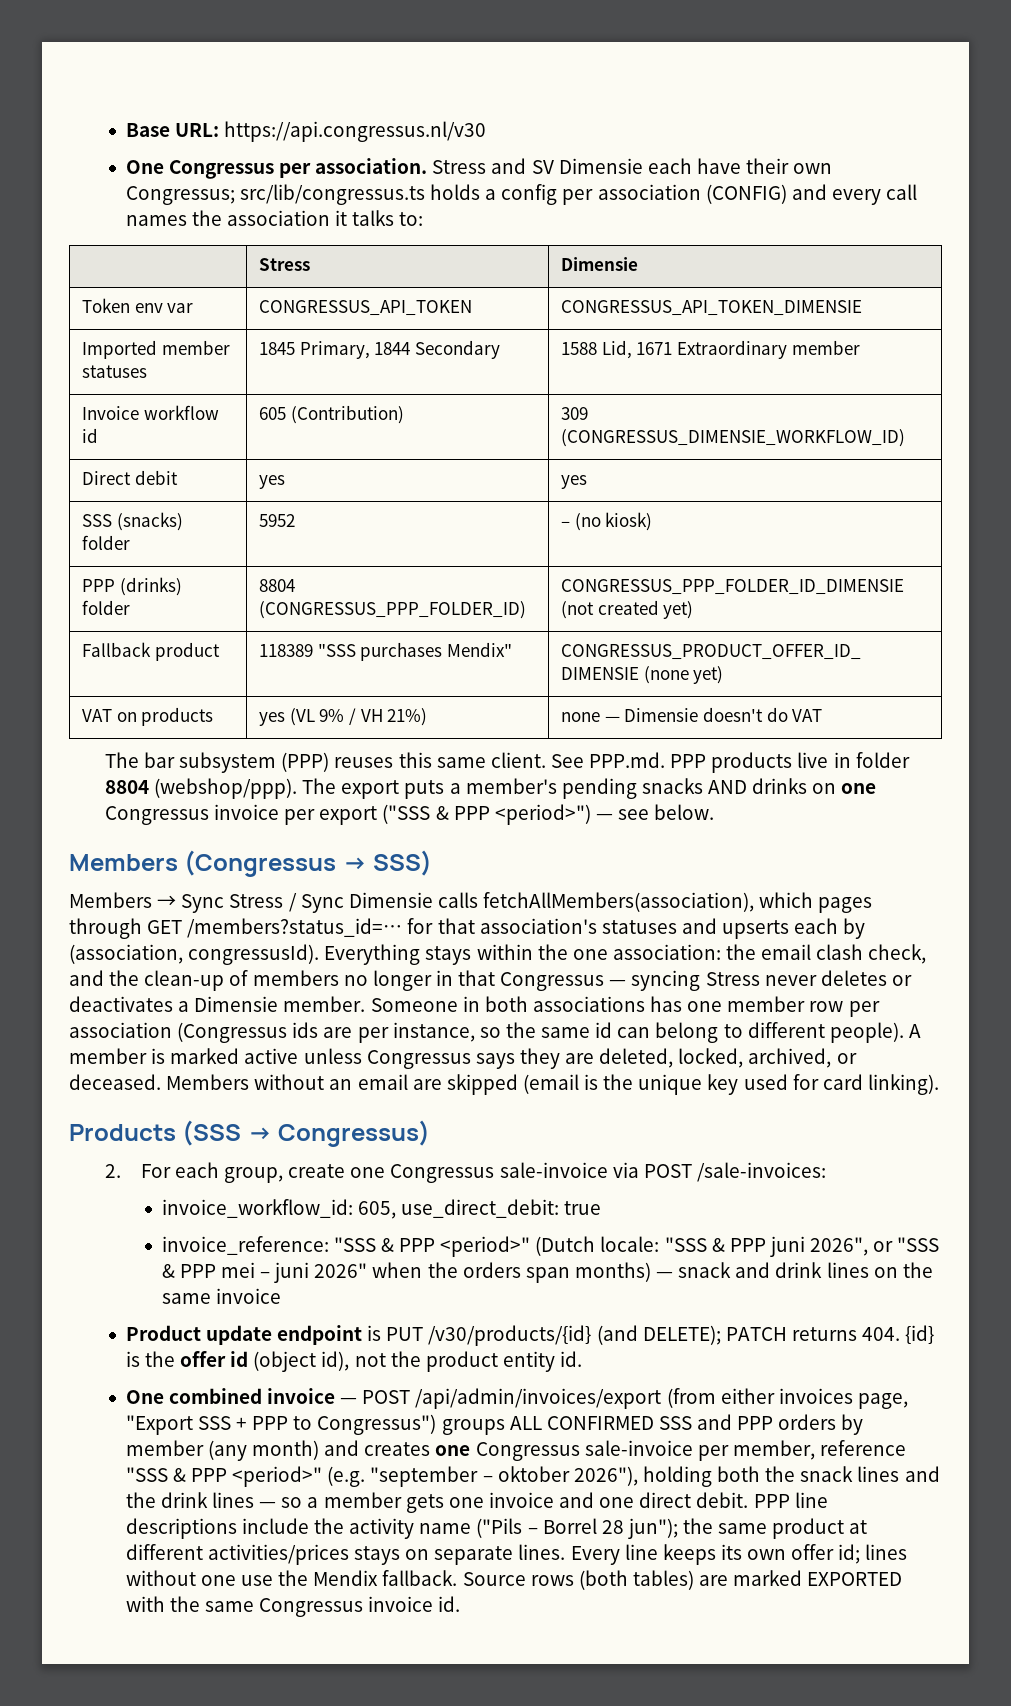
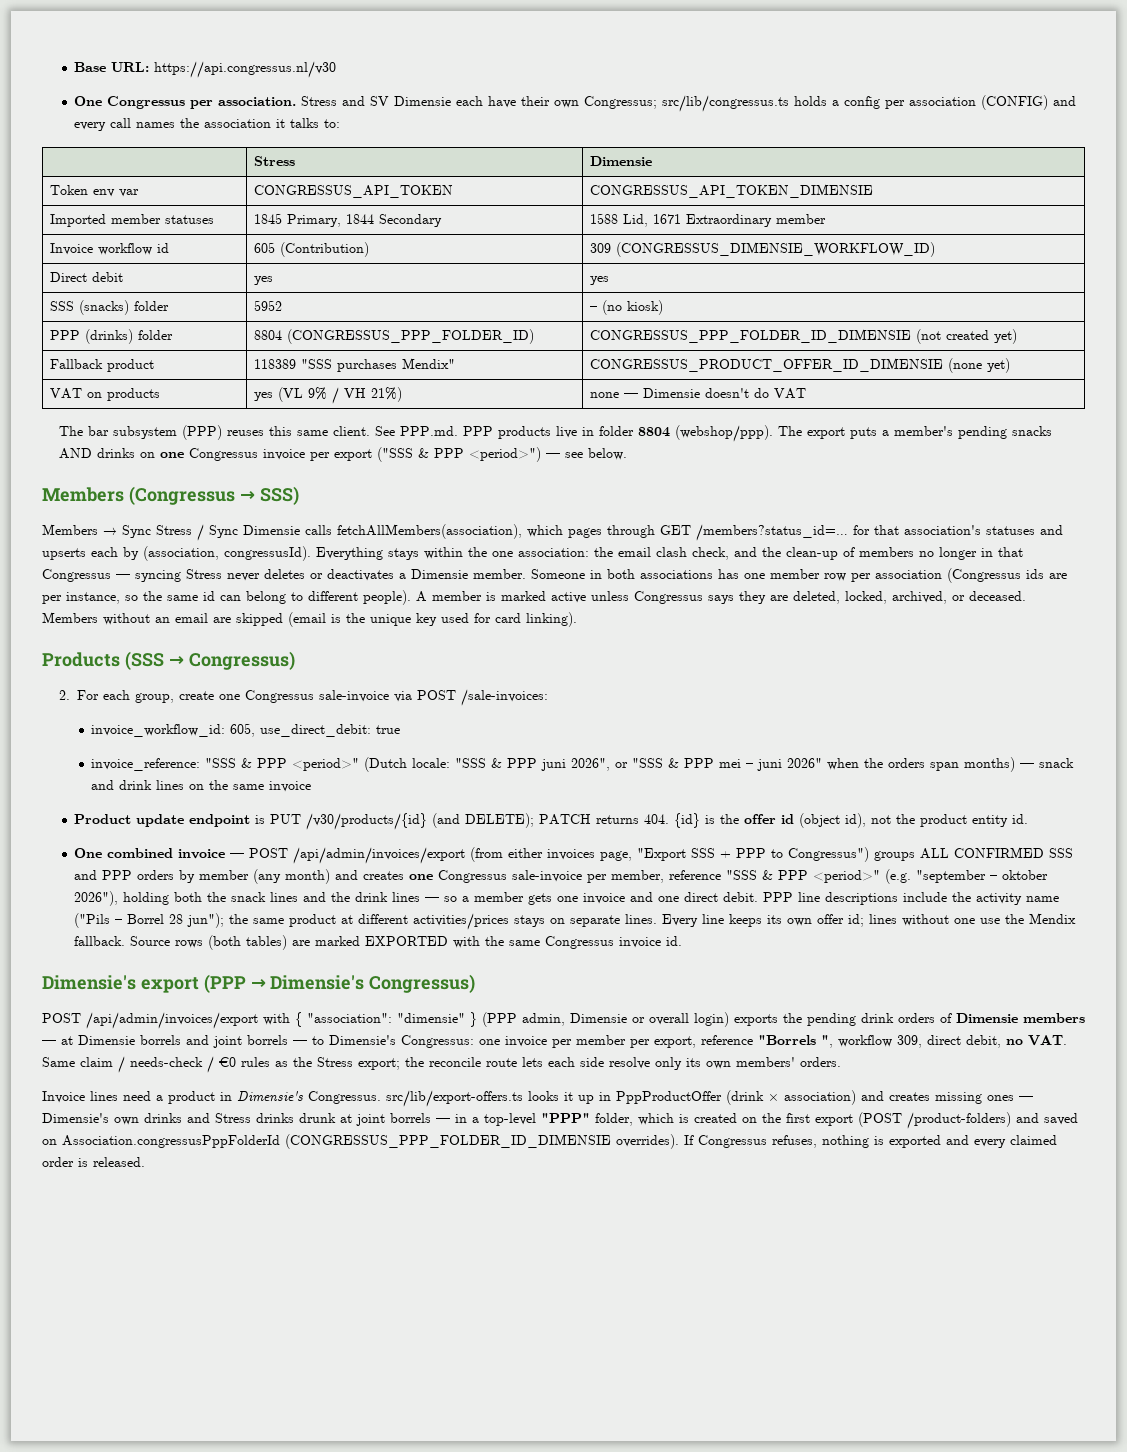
+ Dimensie's export (PPP → Dimensie's Congressus)
+ POST /api/admin/invoices/export with { "association": "dimensie" } (PPP admin, Dimensie or overall login) exports the pending drink orders of Dimensie members — at Dimensie borrels and joint borrels — to Dimensie's Congressus: one invoice per member per export, reference "Borrels ", workflow 309, direct debit, no VAT. Same claim / needs-check / €0 rules as the Stress export; the reconcile route lets each side resolve only its own members' orders.
+ Invoice lines need a product in Dimensie's Congressus. src/lib/export-offers.ts looks it up in PppProductOffer (drink × association) and creates missing ones — Dimensie's own drinks and Stress drinks drunk at joint borrels — in a top-level "PPP" folder, which is created on the first export (POST /product-folders) and saved on Association.congressusPppFolderId (CONGRESSUS_PPP_FOLDER_ID_DIMENSIE overrides). If Congressus refuses, nothing is exported and every claimed order is released.

